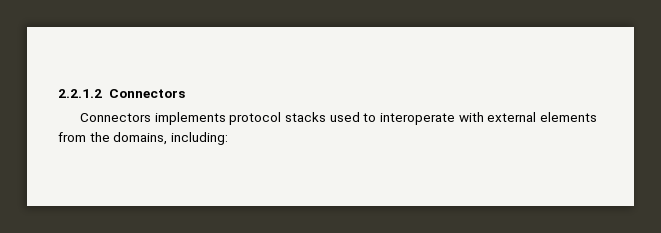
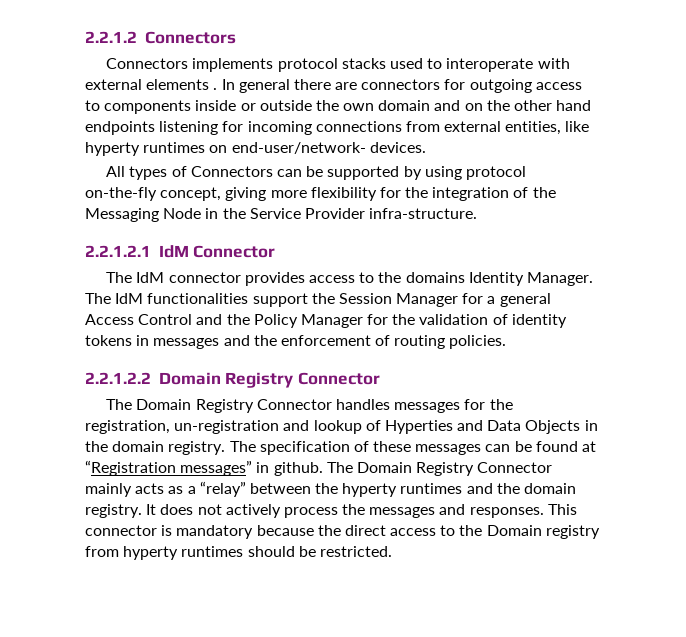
- Connectors implements protocol stacks used to interoperate with external elements from the domains, including:
+ Connectors implements protocol stacks used to interoperate with external elements . In general there are connectors for outgoing access to components inside or outside the own domain and on the other hand endpoints listening for incoming connections from external entities, like hyperty runtimes on end-user/network- devices.
+ All types of Connectors can be supported by using protocol on-the-fly concept, giving more flexibility for the integration of the Messaging Node in the Service Provider infra-structure.
+ 2.2.1.2.1 IdM Connector
+ The IdM connector provides access to the domains Identity Manager. The IdM functionalities support the Session Manager for a general Access Control and the Policy Manager for the validation of identity tokens in messages and the enforcement of routing policies.
+ 2.2.1.2.2 Domain Registry Connector
+ The Domain Registry Connector handles messages for the registration, un-registration and lookup of Hyperties and Data Objects in the domain registry. The specification of these messages can be found at “Registration messages” in github. The Domain Registry Connector mainly acts as a “relay” between the hyperty runtimes and the domain registry. It does not actively process the messages and responses. This connector is mandatory because the direct access to the Domain registry from hyperty runtimes should be restricted.

